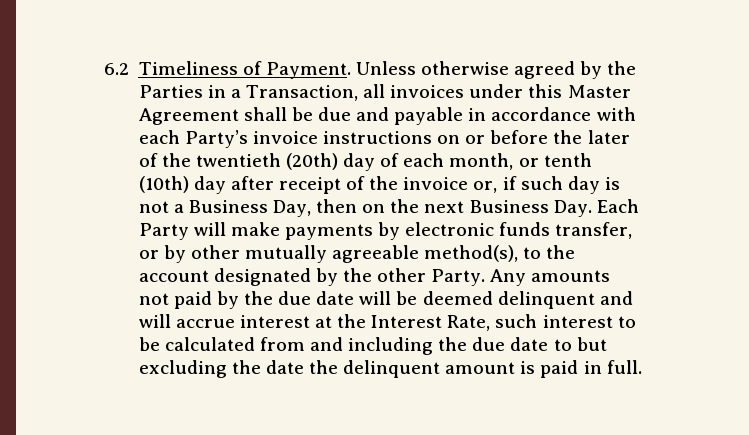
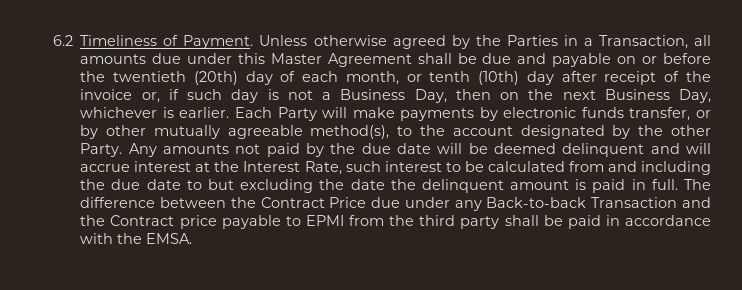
- Unless otherwise agreed by the Parties in a Transaction, all invoices under this Master Agreement shall be due and payable in accordance with each Party’s invoice instructions on or before the later of the twentieth (20th) day of each month, or tenth (10th) day after receipt of the invoice or, if such day is not a Business Day, then on the next Business Day. Each Party will make payments by electronic funds transfer, or by other mutually agreeable method(s), to the account designated by the other Party.
+ Unless otherwise agreed by the Parties in a Transaction, all amounts due under this Master Agreement shall be due and payable on or before the twentieth (20th) day of each month, or tenth (10th) day after receipt of the invoice or, if such day is not a Business Day, then on the next Business Day, whichever is earlier. Each Party will make payments by electronic funds transfer, or by other mutually agreeable method(s), to the account designated by the other Party.
+ The difference between the Contract Price due under any Back-to-back Transaction and the Contract price payable to EPMI from the third party shall be paid in accordance with the EMSA.

